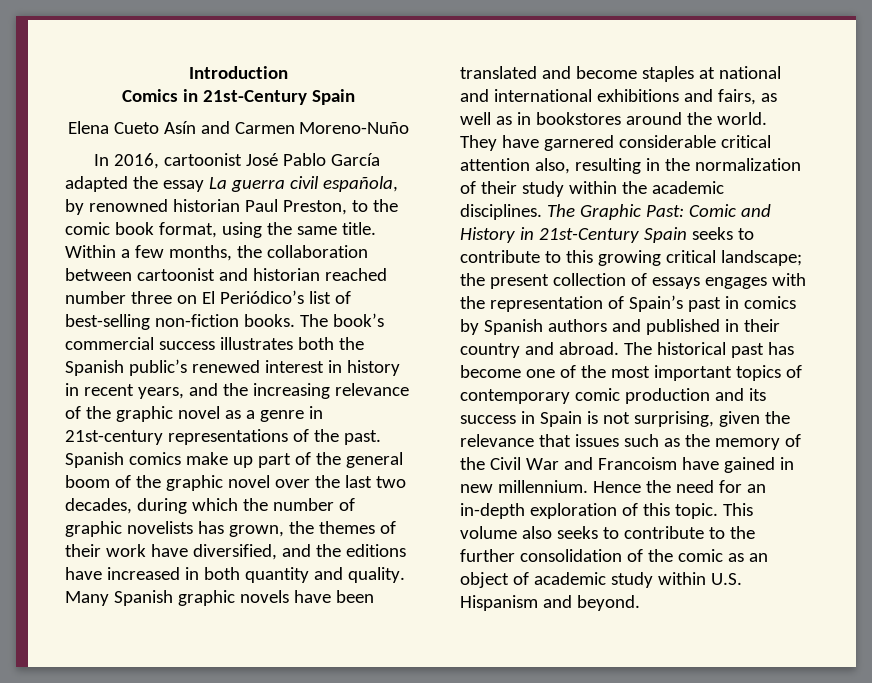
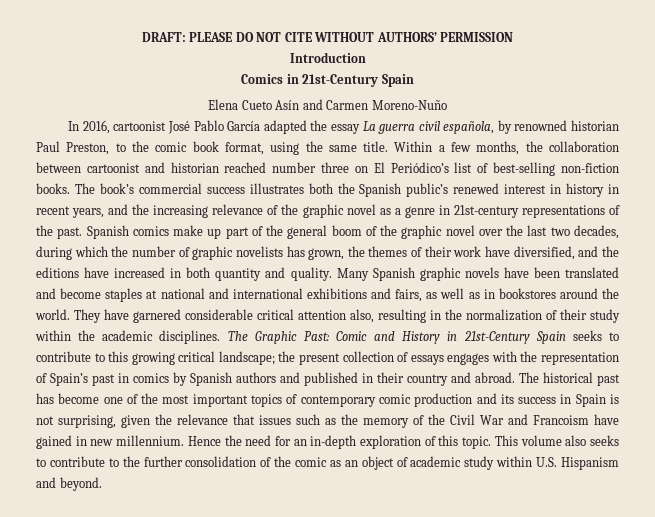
+ DRAFT: PLEASE DO NOT CITE WITHOUT AUTHORS’ PERMISSION

